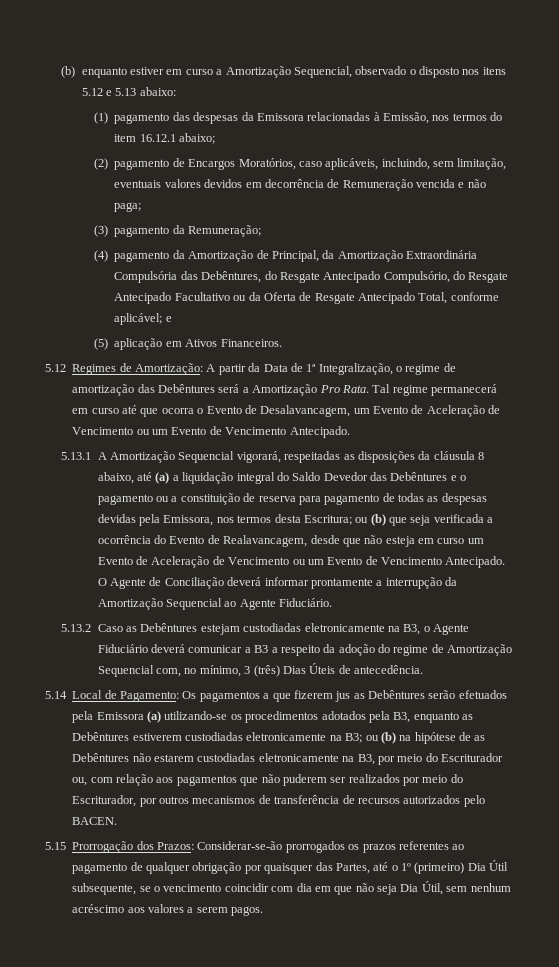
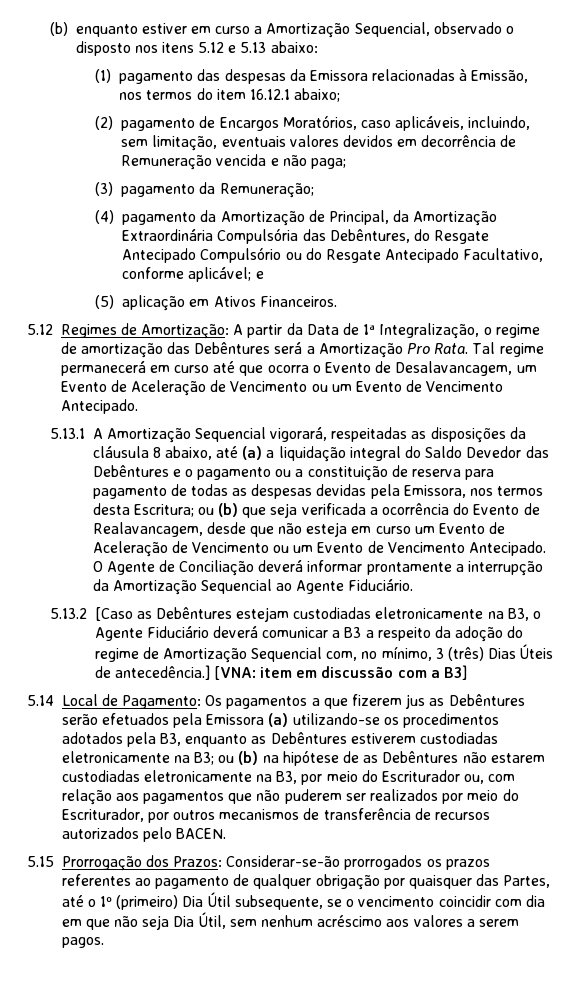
- (4) pagamento da Amortização de Principal, da Amortização Extraordinária Compulsória das Debêntures, do Resgate Antecipado Compulsório, do Resgate Antecipado Facultativo ou da Oferta de Resgate Antecipado Total, conforme aplicável; e
+ (4) pagamento da Amortização de Principal, da Amortização Extraordinária Compulsória das Debêntures, do Resgate Antecipado Compulsório ou do Resgate Antecipado Facultativo, conforme aplicável; e
- 5.13.2 Caso as Debêntures estejam custodiadas eletronicamente na B3, o Agente Fiduciário deverá comunicar a B3 a respeito da adoção do regime de Amortização Sequencial com, no mínimo, 3 (três) Dias Úteis de antecedência.
+ 5.13.2 [Caso as Debêntures estejam custodiadas eletronicamente na B3, o Agente Fiduciário deverá comunicar a B3 a respeito da adoção do regime de Amortização Sequencial com, no mínimo, 3 (três) Dias Úteis de antecedência.] [VNA: item em discussão com a B3]

